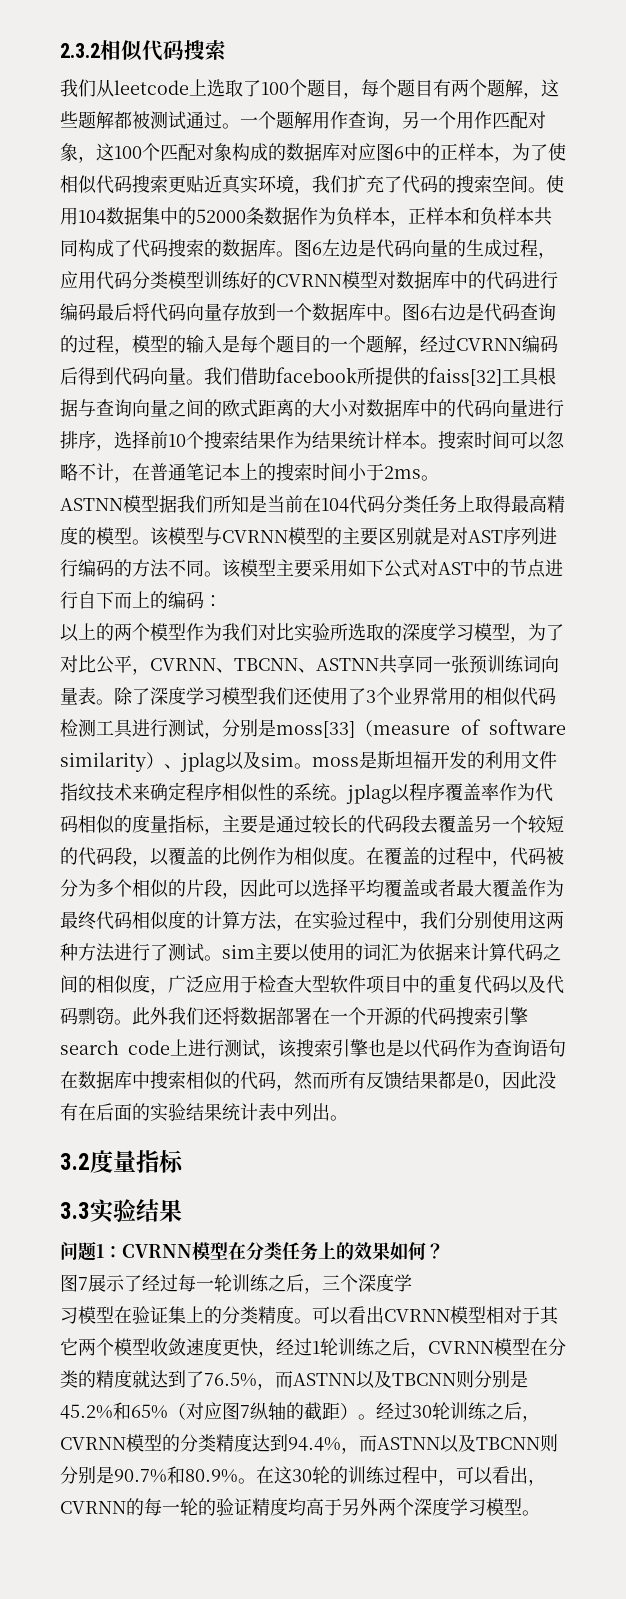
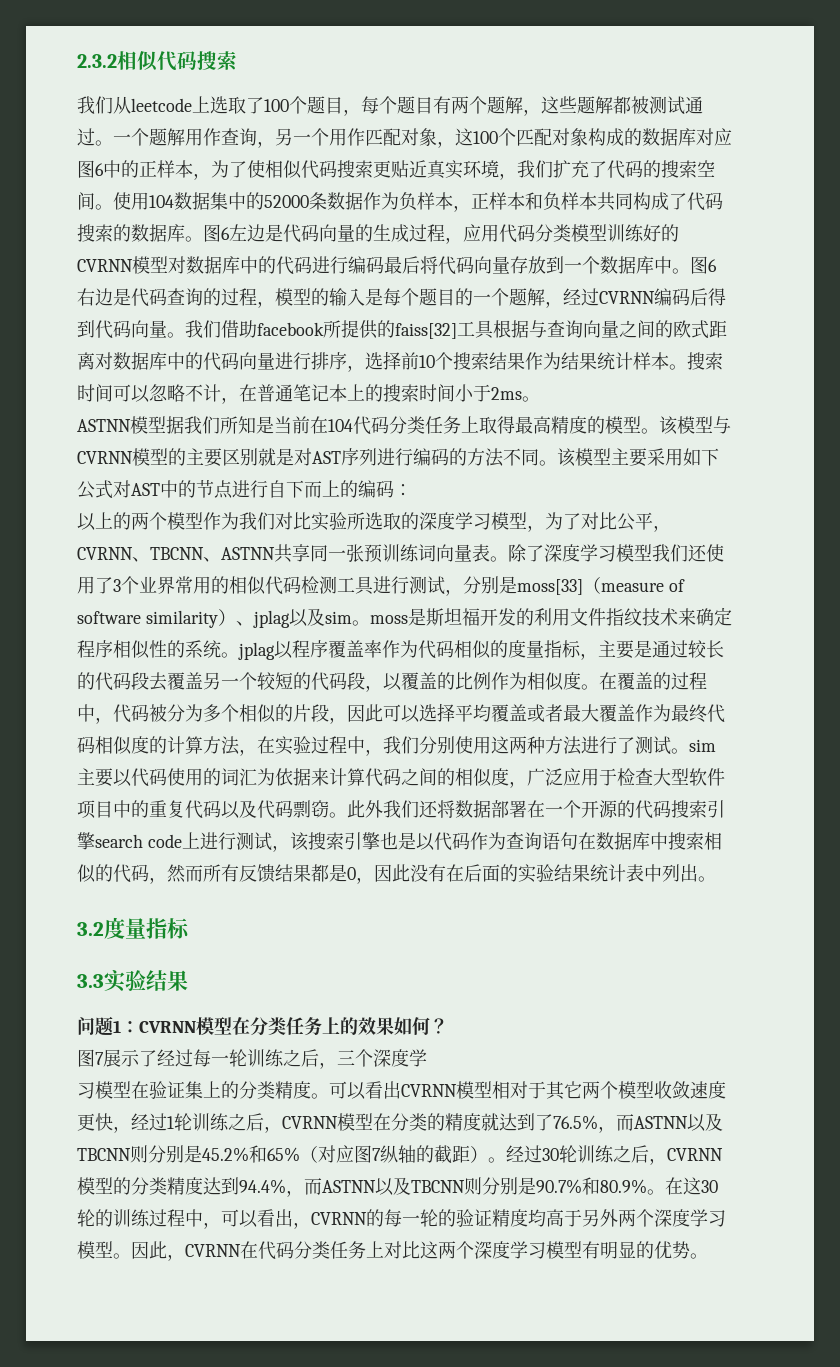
- 我们借助facebook所提供的faiss[32]工具根据与查询向量之间的欧式距离的大小对数据库中的代码向量进行排序，选择前10个搜索结果作为结果统计样本。
+ 我们借助facebook所提供的faiss[32]工具根据与查询向量之间的欧式距离对数据库中的代码向量进行排序，选择前10个搜索结果作为结果统计样本。
- 在覆盖的过程中，代码被分为多个相似的片段，因此可以选择平均覆盖或者最大覆盖作为最终代码相似度的计算方法，在实验过程中，我们分别使用这两种方法进行了测试。sim主要以使用的词汇为依据来计算代码之间的相似度，广泛应用于检查大型软件项目中的重复代码以及代码剽窃。
+ 在覆盖的过程中，代码被分为多个相似的片段，因此可以选择平均覆盖或者最大覆盖作为最终代码相似度的计算方法，在实验过程中，我们分别使用这两种方法进行了测试。sim主要以代码使用的词汇为依据来计算代码之间的相似度，广泛应用于检查大型软件项目中的重复代码以及代码剽窃。
+ 因此，CVRNN在代码分类任务上对比这两个深度学习模型有明显的优势。

